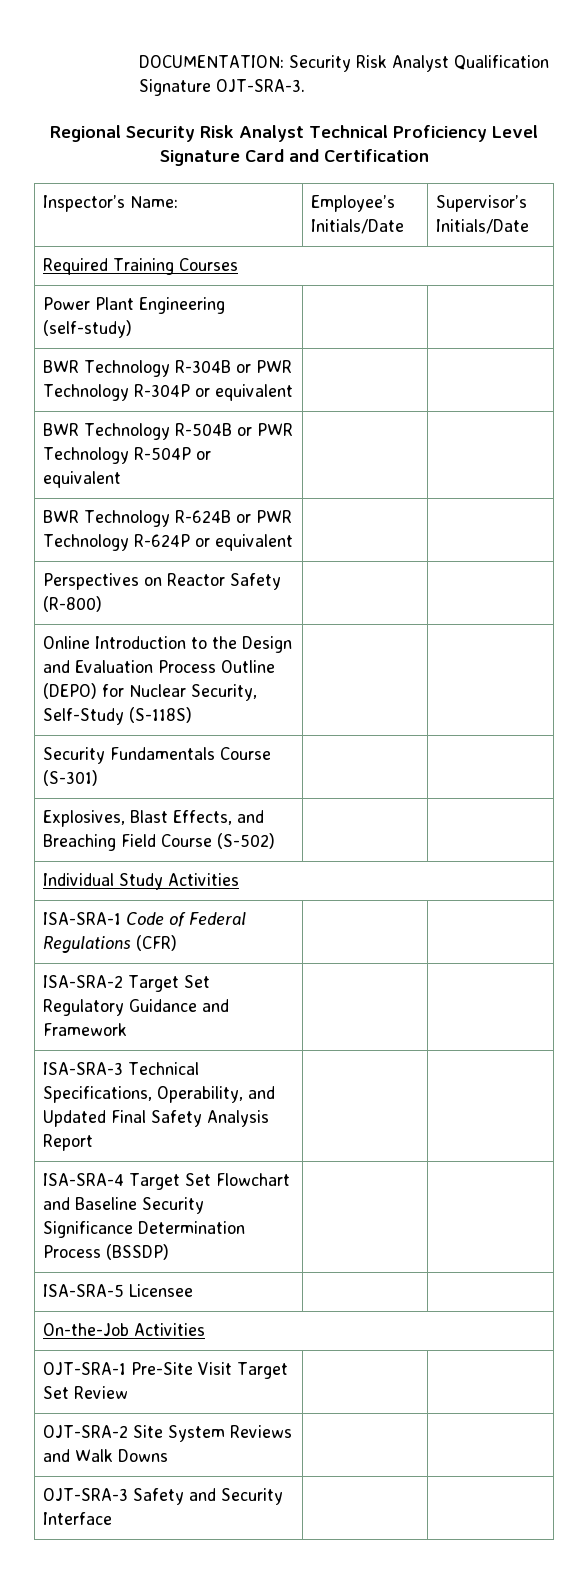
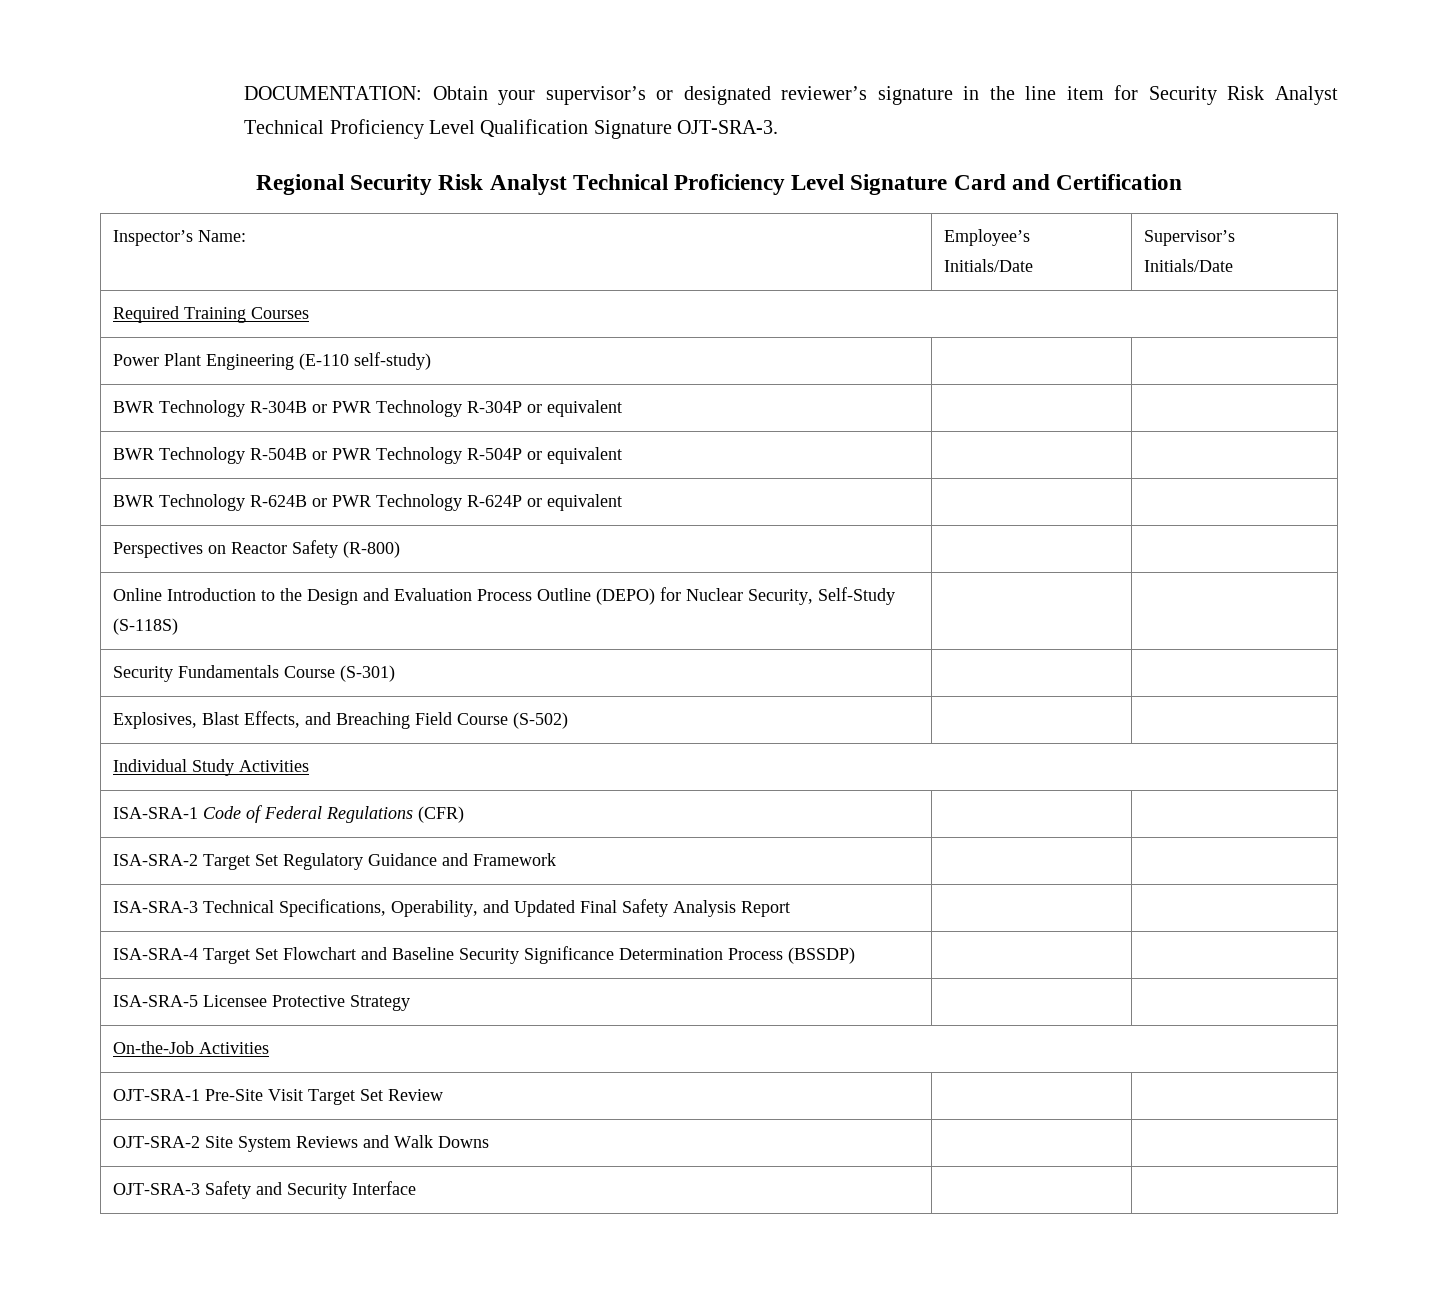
- DOCUMENTATION: Security Risk Analyst Qualification Signature OJT-SRA-3.
+ DOCUMENTATION: Obtain your supervisor’s or designated reviewer’s signature in the line item for Security Risk Analyst Technical Proficiency Level Qualification Signature OJT-SRA-3.
- Power Plant Engineering (self-study) | |
+ Power Plant Engineering (E-110 self-study) | |
- ISA-SRA-5 Licensee | |
+ ISA-SRA-5 Licensee Protective Strategy | |

